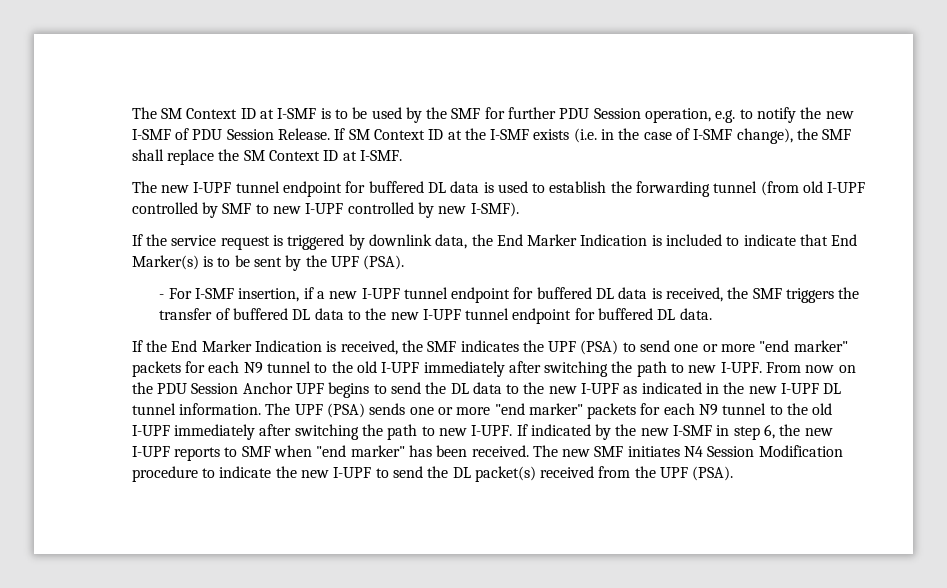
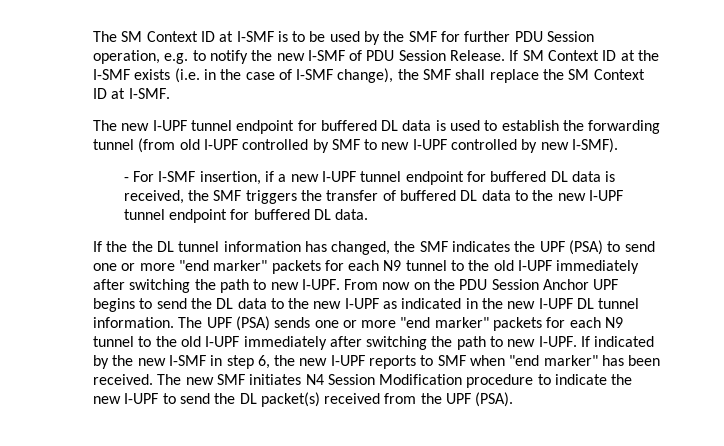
- If the service request is triggered by downlink data, the End Marker Indication is included to indicate that End Marker(s) is to be sent by the UPF (PSA).
- If the End Marker Indication is received, the SMF indicates the UPF (PSA) to send one or more "end marker" packets for each N9 tunnel to the old I-UPF immediately after switching the path to new I-UPF.
+ If the the DL tunnel information has changed, the SMF indicates the UPF (PSA) to send one or more "end marker" packets for each N9 tunnel to the old I-UPF immediately after switching the path to new I-UPF.

